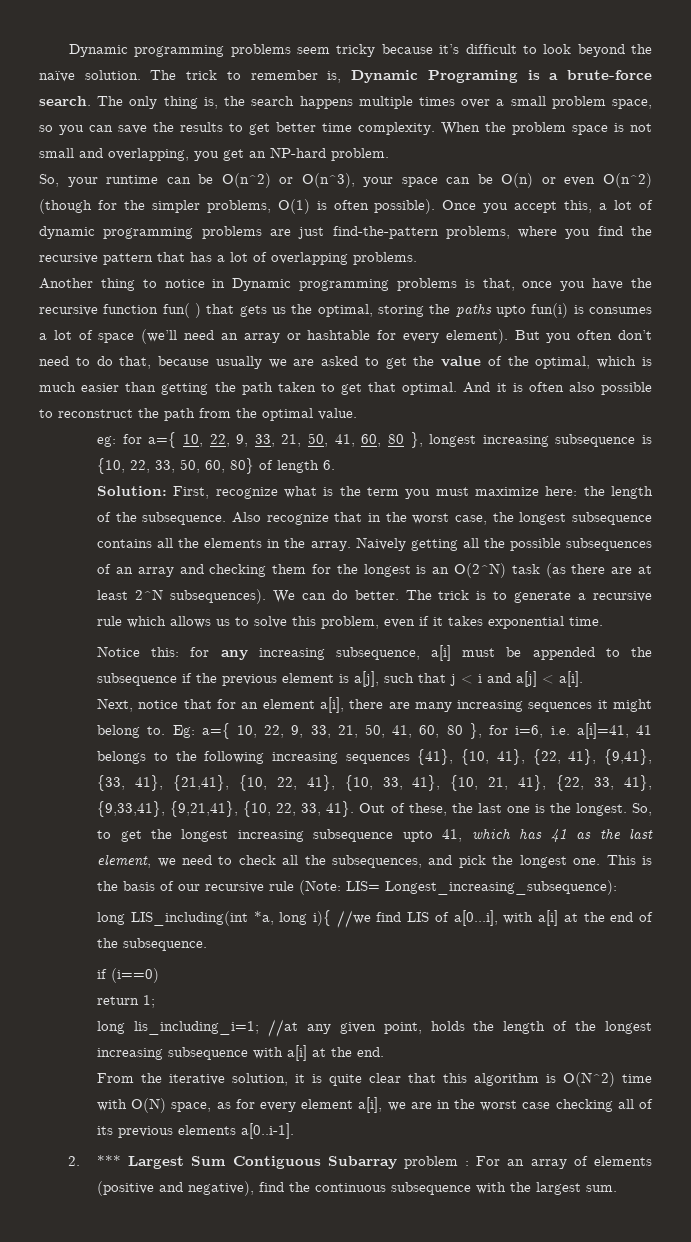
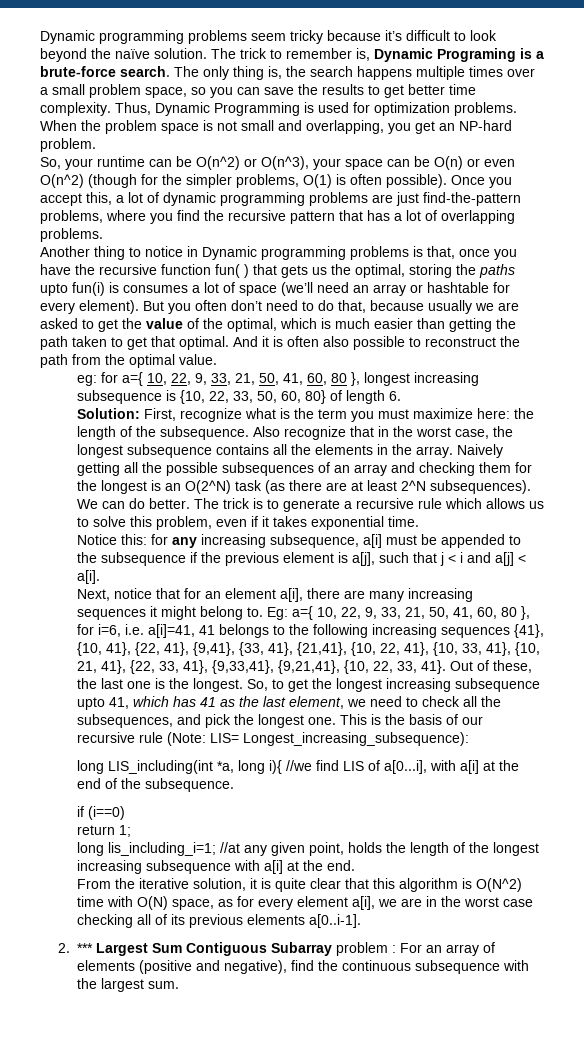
+ Thus, Dynamic Programming is used for optimization problems.

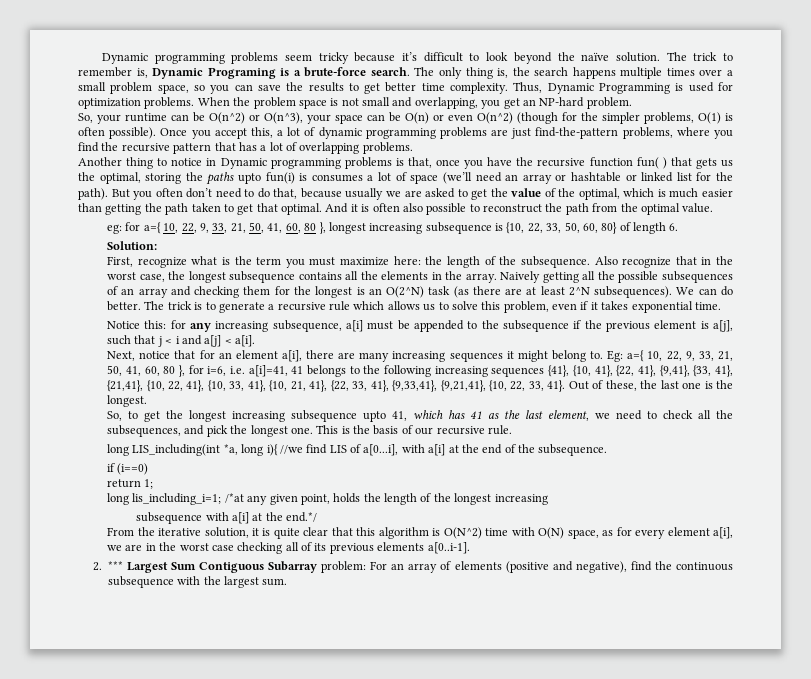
- Another thing to notice in Dynamic programming problems is that, once you have the recursive function fun( ) that gets us the optimal, storing the paths upto fun(i) is consumes a lot of space (we’ll need an array or hashtable for every element).
+ Another thing to notice in Dynamic programming problems is that, once you have the recursive function fun( ) that gets us the optimal, storing the paths upto fun(i) is consumes a lot of space (we’ll need an array or hashtable or linked list for the path).
- Solution: First, recognize what is the term you must maximize here: the length of the subsequence.
+ Solution:
+ First, recognize what is the term you must maximize here: the length of the subsequence.
- Out of these, the last one is the longest. So, to get the longest increasing subsequence upto 41, which has 41 as the last element, we need to check all the subsequences, and pick the longest one.
+ Out of these, the last one is the longest.
+ So, to get the longest increasing subsequence upto 41, which has 41 as the last element, we need to check all the subsequences, and pick the longest one.
- This is the basis of our recursive rule (Note: LIS= Longest_increasing_subsequence):
+ This is the basis of our recursive rule.
- long lis_including_i=1; //at any given point, holds the length of the longest increasing subsequence with a[i] at the end.
+ long lis_including_i=1; /*at any given point, holds the length of the longest increasing
+ subsequence with a[i] at the end.*/
- 2. *** Largest Sum Contiguous Subarray problem : For an array of elements (positive and negative), find the continuous subsequence with the largest sum.
+ 2. *** Largest Sum Contiguous Subarray problem: For an array of elements (positive and negative), find the continuous subsequence with the largest sum.

